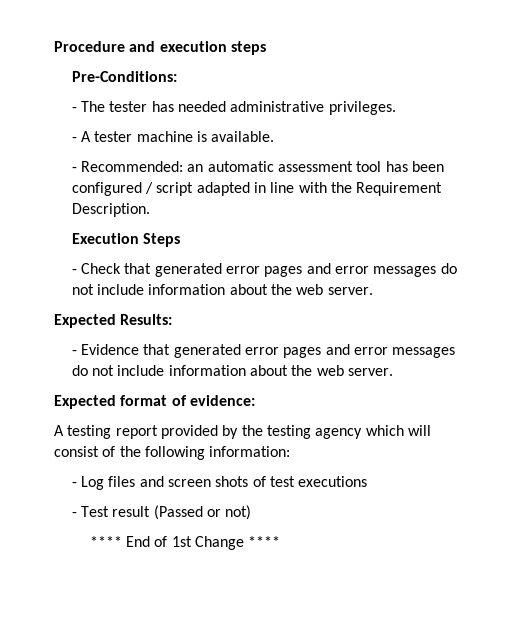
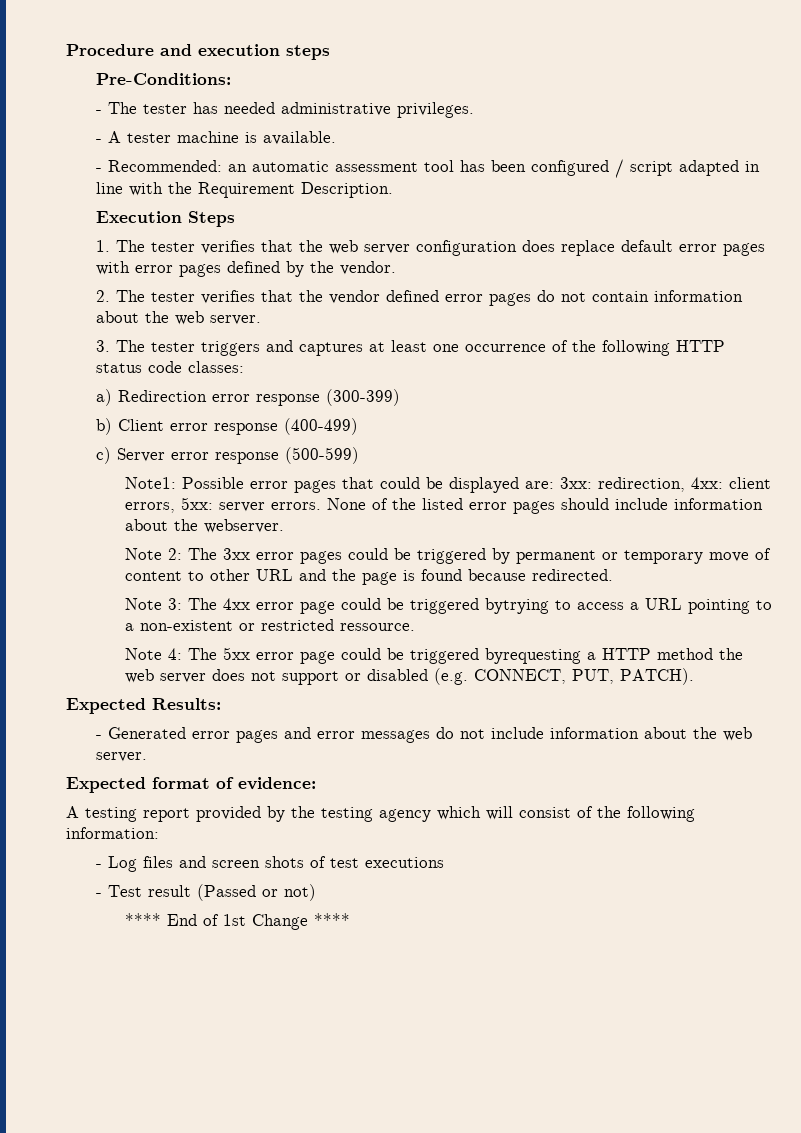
- - Check that generated error pages and error messages do not include information about the web server.
+ 1. The tester verifies that the web server configuration does replace default error pages with error pages defined by the vendor.
+ 2. The tester verifies that the vendor defined error pages do not contain information about the web server.
+ 3. The tester triggers and captures at least one occurrence of the following HTTP status code classes:
+ a) Redirection error response (300-399)
+ b) Client error response (400-499)
+ c) Server error response (500-599)
+ Note1: Possible error pages that could be displayed are: 3xx: redirection, 4xx: client errors, 5xx: server errors. None of the listed error pages should include information about the webserver.
+ Note 2: The 3xx error pages could be triggered by permanent or temporary move of content to other URL and the page is found because redirected.
+ Note 3: The 4xx error page could be triggered bytrying to access a URL pointing to a non-existent or restricted ressource.
+ Note 4: The 5xx error page could be triggered byrequesting a HTTP method the web server does not support or disabled (e.g. CONNECT, PUT, PATCH).
- - Evidence that generated error pages and error messages do not include information about the web server.
+ - Generated error pages and error messages do not include information about the web server.

